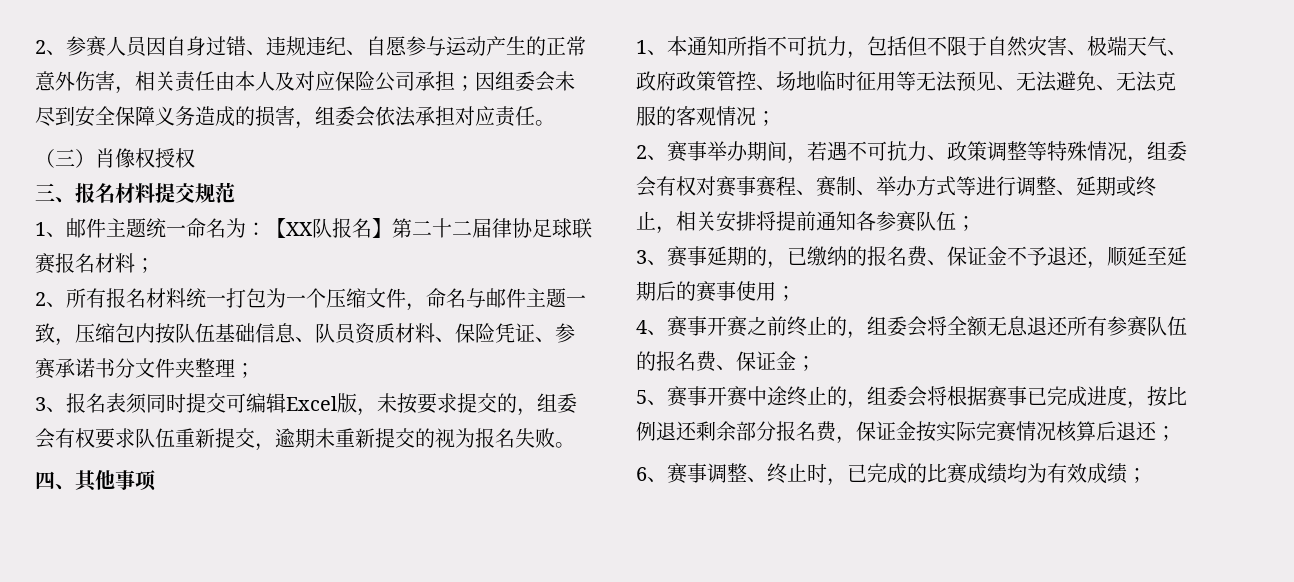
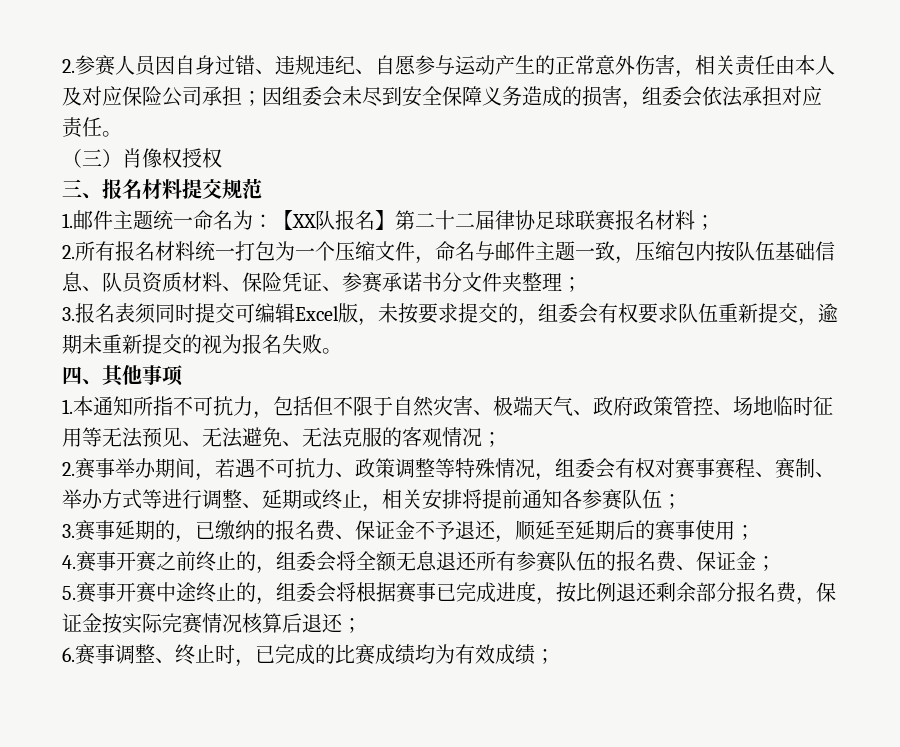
- 2、参赛人员因自身过错、违规违纪、自愿参与运动产生的正常意外伤害，相关责任由本人及对应保险公司承担；因组委会未尽到安全保障义务造成的损害，组委会依法承担对应责任。
+ 2.参赛人员因自身过错、违规违纪、自愿参与运动产生的正常意外伤害，相关责任由本人及对应保险公司承担；因组委会未尽到安全保障义务造成的损害，组委会依法承担对应责任。
- 1、邮件主题统一命名为：【XX队报名】第二十二届律协足球联赛报名材料；
+ 1.邮件主题统一命名为：【XX队报名】第二十二届律协足球联赛报名材料；
- 2、所有报名材料统一打包为一个压缩文件，命名与邮件主题一致，压缩包内按队伍基础信息、队员资质材料、保险凭证、参赛承诺书分文件夹整理；
+ 2.所有报名材料统一打包为一个压缩文件，命名与邮件主题一致，压缩包内按队伍基础信息、队员资质材料、保险凭证、参赛承诺书分文件夹整理；
- 3、报名表须同时提交可编辑Excel版，未按要求提交的，组委会有权要求队伍重新提交，逾期未重新提交的视为报名失败。
+ 3.报名表须同时提交可编辑Excel版，未按要求提交的，组委会有权要求队伍重新提交，逾期未重新提交的视为报名失败。
- 1、本通知所指不可抗力，包括但不限于自然灾害、极端天气、政府政策管控、场地临时征用等无法预见、无法避免、无法克服的客观情况；
+ 1.本通知所指不可抗力，包括但不限于自然灾害、极端天气、政府政策管控、场地临时征用等无法预见、无法避免、无法克服的客观情况；
- 2、赛事举办期间，若遇不可抗力、政策调整等特殊情况，组委会有权对赛事赛程、赛制、举办方式等进行调整、延期或终止，相关安排将提前通知各参赛队伍；
+ 2.赛事举办期间，若遇不可抗力、政策调整等特殊情况，组委会有权对赛事赛程、赛制、举办方式等进行调整、延期或终止，相关安排将提前通知各参赛队伍；
- 3、赛事延期的，已缴纳的报名费、保证金不予退还，顺延至延期后的赛事使用；
+ 3.赛事延期的，已缴纳的报名费、保证金不予退还，顺延至延期后的赛事使用；
- 4、赛事开赛之前终止的，组委会将全额无息退还所有参赛队伍的报名费、保证金；
+ 4.赛事开赛之前终止的，组委会将全额无息退还所有参赛队伍的报名费、保证金；
- 5、赛事开赛中途终止的，组委会将根据赛事已完成进度，按比例退还剩余部分报名费，保证金按实际完赛情况核算后退还；
+ 5.赛事开赛中途终止的，组委会将根据赛事已完成进度，按比例退还剩余部分报名费，保证金按实际完赛情况核算后退还；
- 6、赛事调整、终止时，已完成的比赛成绩均为有效成绩；
+ 6.赛事调整、终止时，已完成的比赛成绩均为有效成绩；

